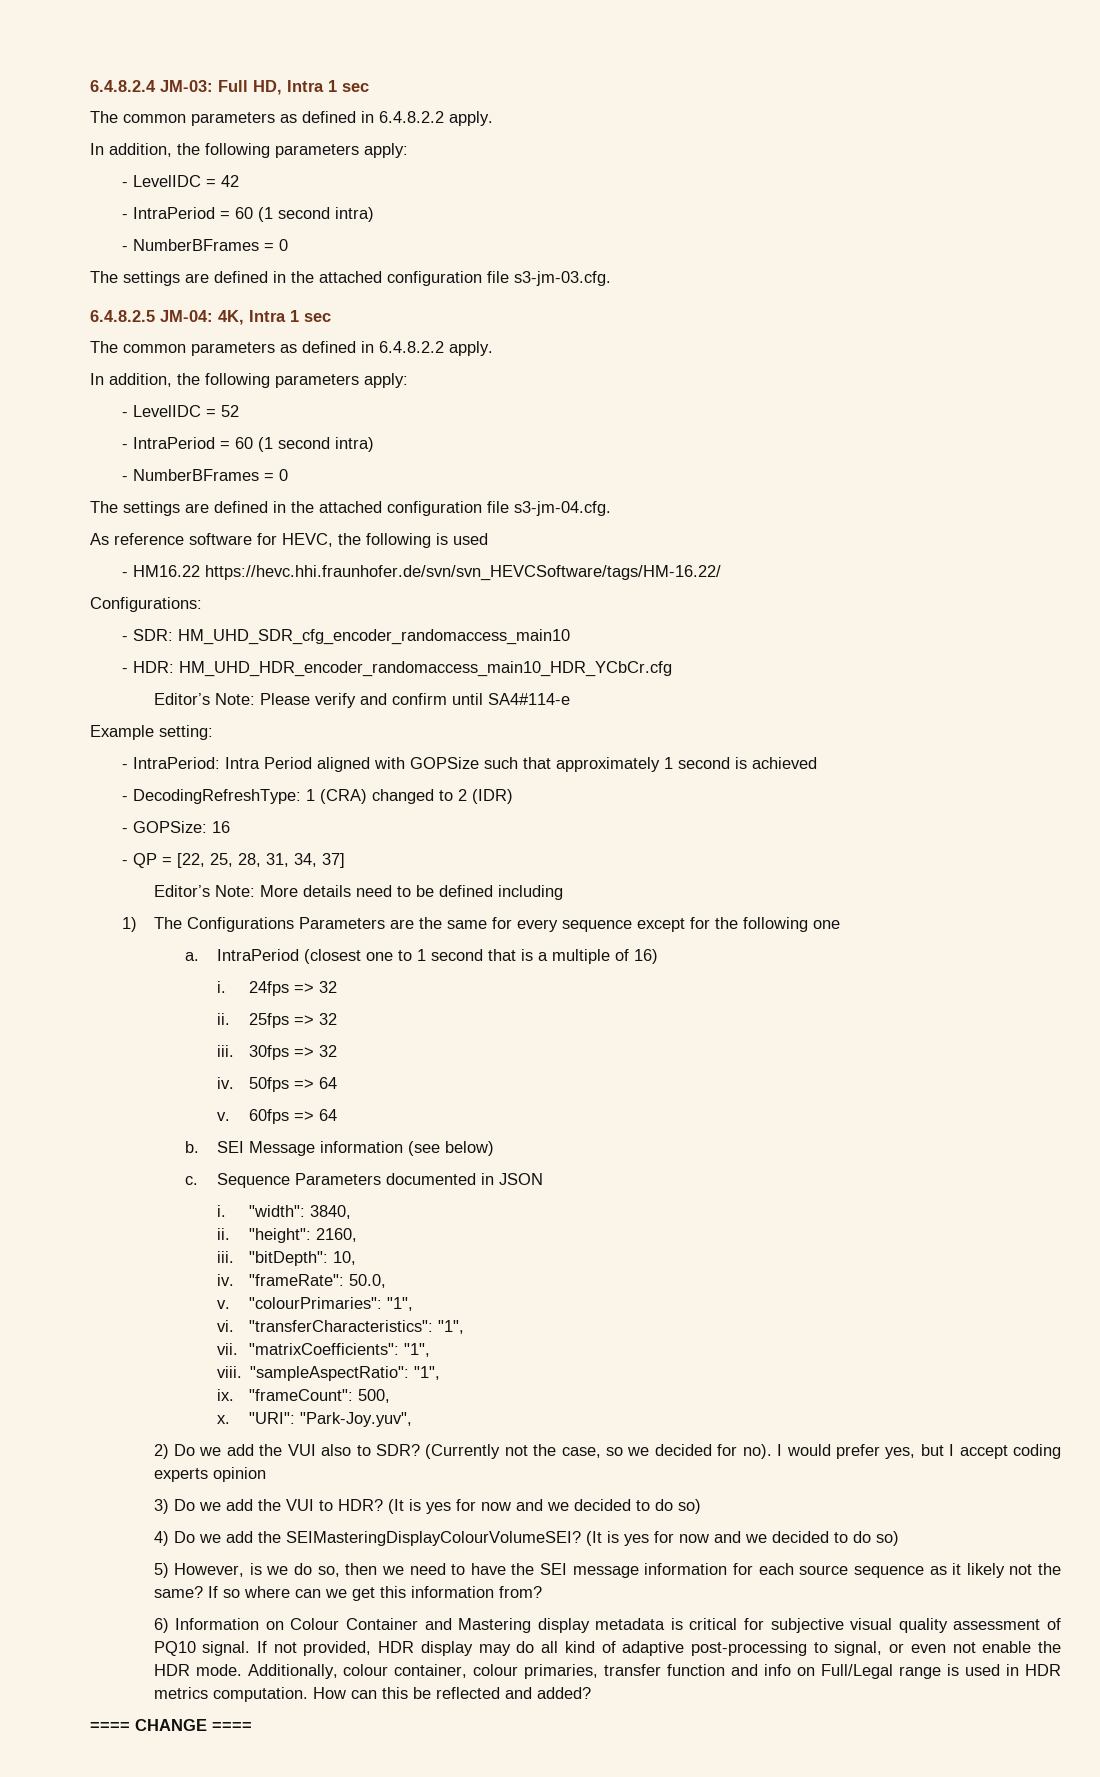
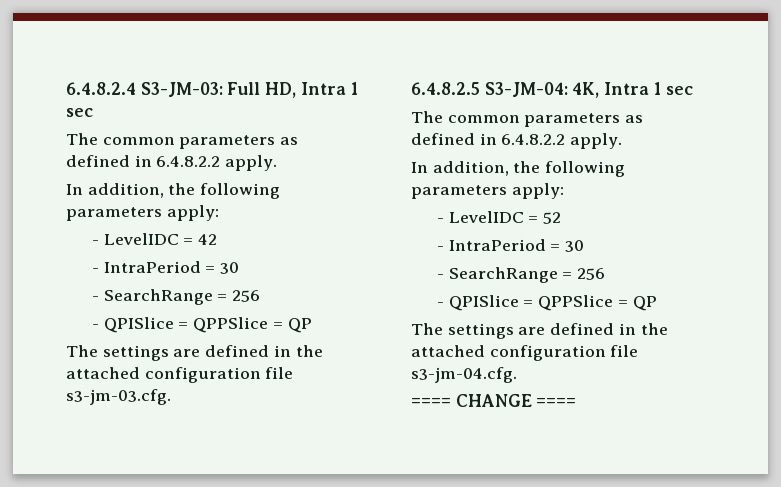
- 6.4.8.2.4 JM-03: Full HD, Intra 1 sec
+ 6.4.8.2.4 S3-JM-03: Full HD, Intra 1 sec
  - LevelIDC = 42
- - IntraPeriod = 60 (1 second intra)
- - NumberBFrames = 0
+ - IntraPeriod = 30
+ - SearchRange = 256
+ - QPISlice = QPPSlice = QP
- 6.4.8.2.5 JM-04: 4K, Intra 1 sec
+ 6.4.8.2.5 S3-JM-04: 4K, Intra 1 sec
  - LevelIDC = 52
- - IntraPeriod = 60 (1 second intra)
- - NumberBFrames = 0
+ - IntraPeriod = 30
+ - SearchRange = 256
+ - QPISlice = QPPSlice = QP
- As reference software for HEVC, the following is used
- - HM16.22 https://hevc.hhi.fraunhofer.de/svn/svn_HEVCSoftware/tags/HM-16.22/
- Configurations:
- - SDR: HM_UHD_SDR_cfg_encoder_randomaccess_main10
- - HDR: HM_UHD_HDR_encoder_randomaccess_main10_HDR_YCbCr.cfg
- Editor’s Note: Please verify and confirm until SA4#114-e
- Example setting:
- - IntraPeriod: Intra Period aligned with GOPSize such that approximately 1 second is achieved
- - DecodingRefreshType: 1 (CRA) changed to 2 (IDR)
- - GOPSize: 16
- - QP = [22, 25, 28, 31, 34, 37]
- Editor’s Note: More details need to be defined including
- 1) The Configurations Parameters are the same for every sequence except for the following one
- a. IntraPeriod (closest one to 1 second that is a multiple of 16)
- i. 24fps => 32
- ii. 25fps => 32
- iii. 30fps => 32
- iv. 50fps => 64
- v. 60fps => 64
- b. SEI Message information (see below)
- c. Sequence Parameters documented in JSON
- i. "width": 3840,
- ii. "height": 2160,
- iii. "bitDepth": 10,
- iv. "frameRate": 50.0,
- v. "colourPrimaries": "1",
- vi. "transferCharacteristics": "1",
- vii. "matrixCoefficients": "1",
- viii. "sampleAspectRatio": "1",
- ix. "frameCount": 500,
- x. "URI": "Park-Joy.yuv",
- 2) Do we add the VUI also to SDR? (Currently not the case, so we decided for no). I would prefer yes, but I accept coding experts opinion
- 3) Do we add the VUI to HDR? (It is yes for now and we decided to do so)
- 4) Do we add the SEIMasteringDisplayColourVolumeSEI? (It is yes for now and we decided to do so)
- 5) However, is we do so, then we need to have the SEI message information for each source sequence as it likely not the same? If so where can we get this information from?
- 6) Information on Colour Container and Mastering display metadata is critical for subjective visual quality assessment of PQ10 signal. If not provided, HDR display may do all kind of adaptive post-processing to signal, or even not enable the HDR mode. Additionally, colour container, colour primaries, transfer function and info on Full/Legal range is used in HDR metrics computation. How can this be reflected and added?

